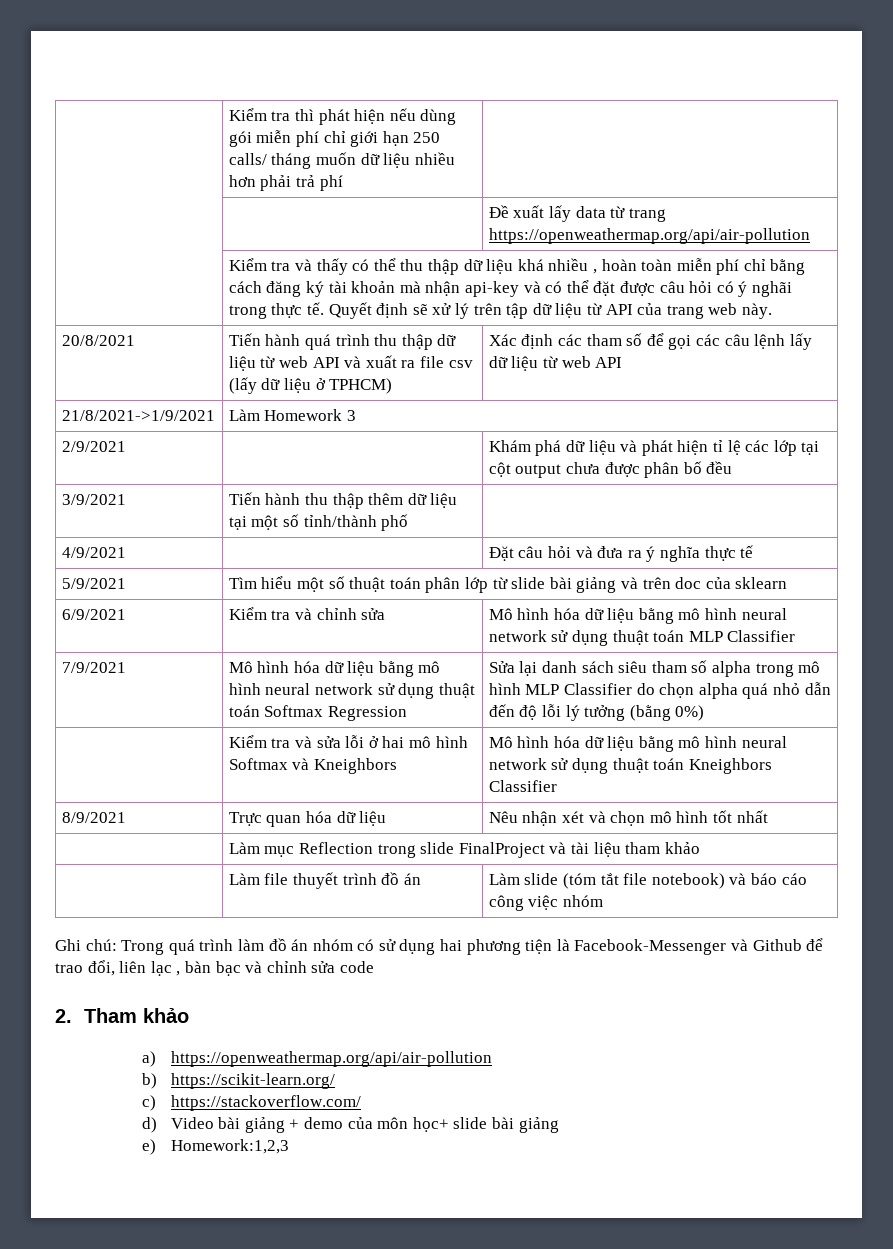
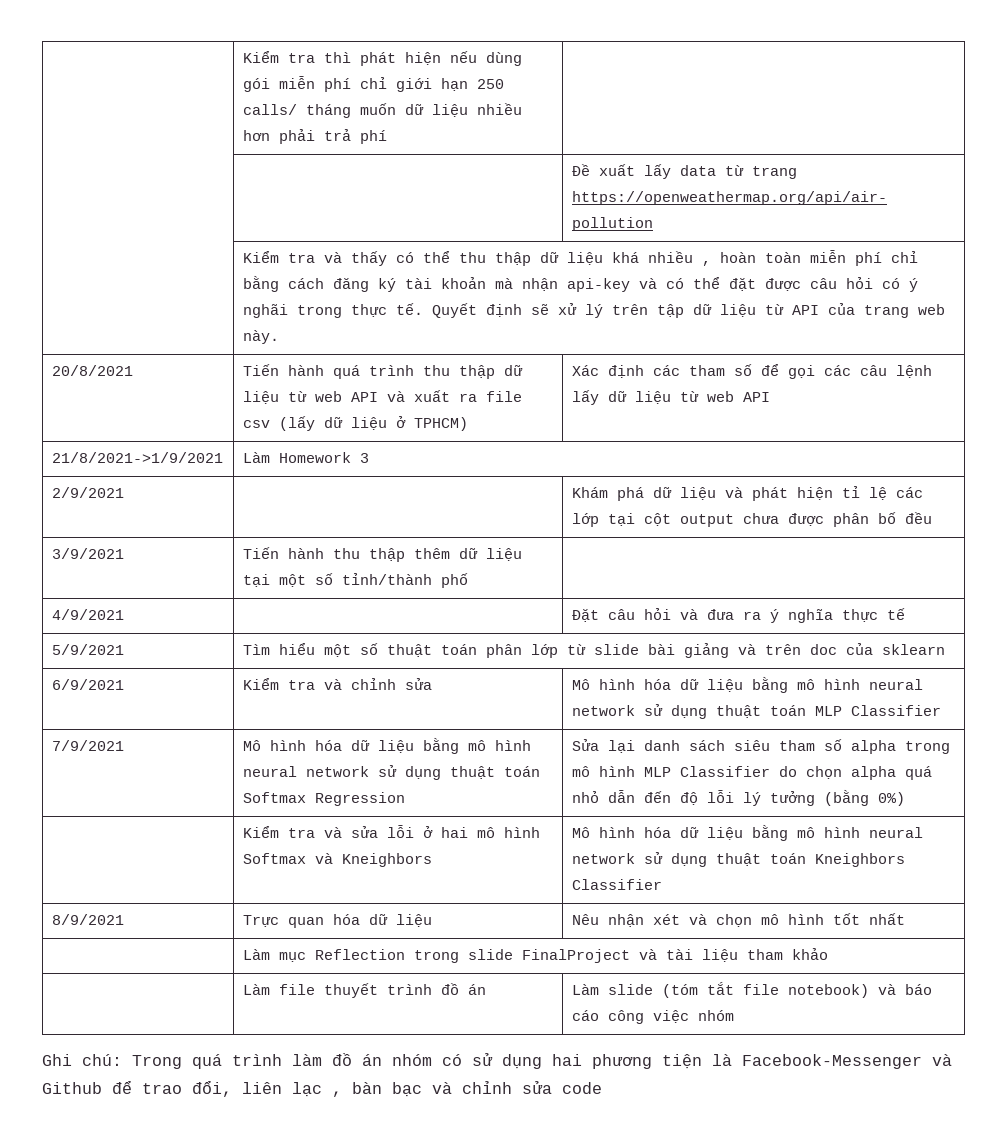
- 2. Tham khảo
- a) https://openweathermap.org/api/air-pollution
- b) https://scikit-learn.org/
- c) https://stackoverflow.com/
- d) Video bài giảng + demo của môn học+ slide bài giảng
- e) Homework:1,2,3

